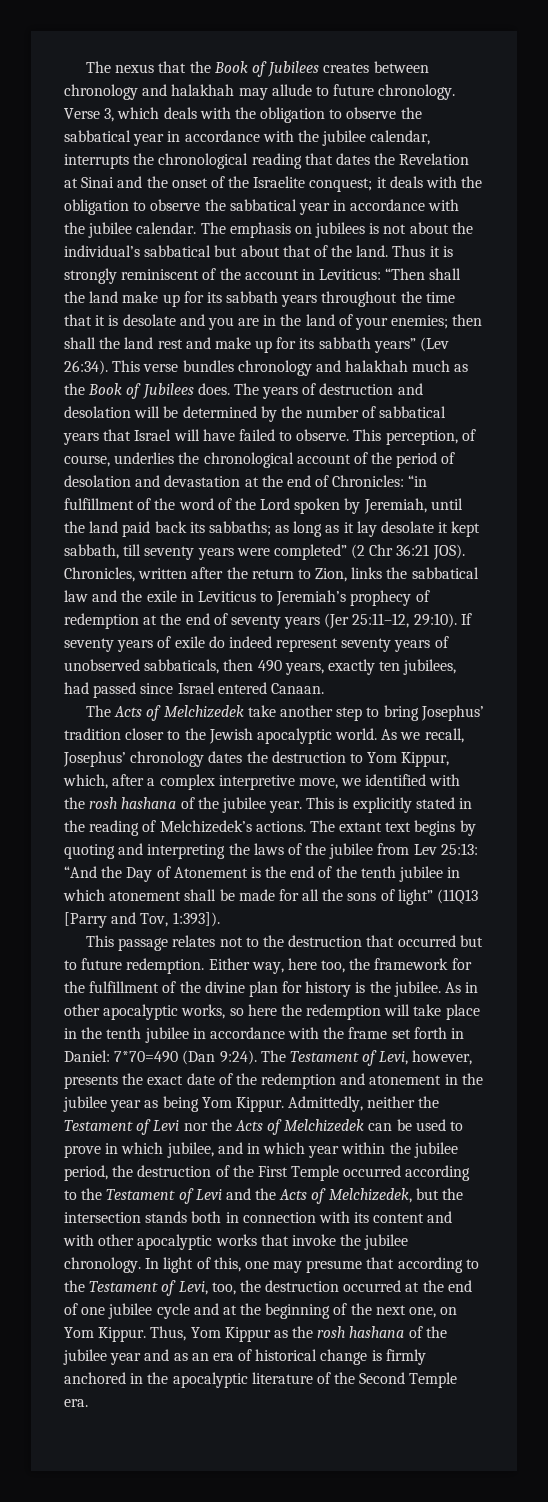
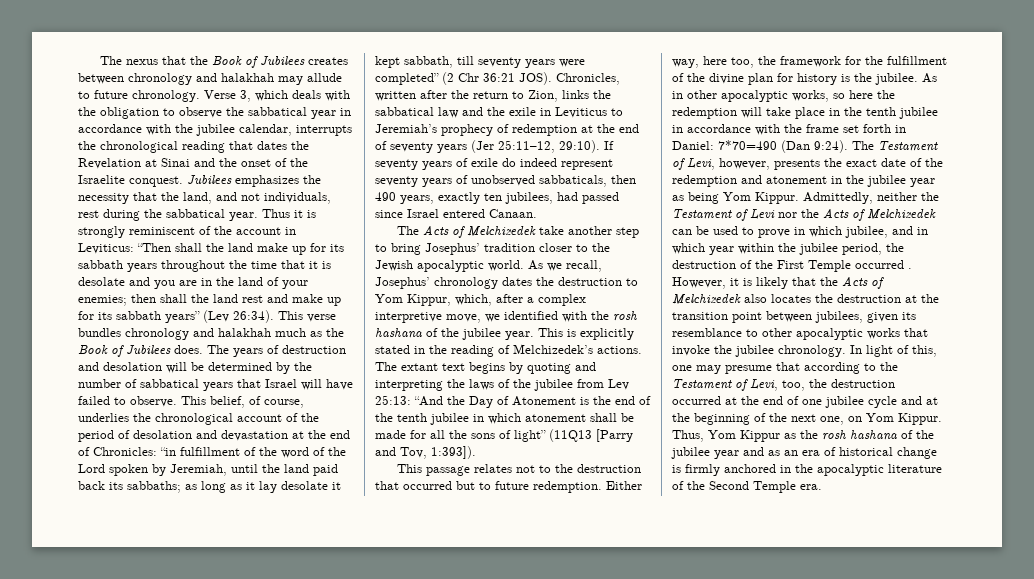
- Verse 3, which deals with the obligation to observe the sabbatical year in accordance with the jubilee calendar, interrupts the chronological reading that dates the Revelation at Sinai and the onset of the Israelite conquest; it deals with the obligation to observe the sabbatical year in accordance with the jubilee calendar. The emphasis on jubilees is not about the individual’s sabbatical but about that of the land.
+ Verse 3, which deals with the obligation to observe the sabbatical year in accordance with the jubilee calendar, interrupts the chronological reading that dates the Revelation at Sinai and the onset of the Israelite conquest. Jubilees emphasizes the necessity that the land, and not individuals, rest during the sabbatical year.
- This perception, of course, underlies the chronological account of the period of desolation and devastation at the end of Chronicles: “in fulfillment of the word of the Lord spoken by Jeremiah, until the land paid back its sabbaths; as long as it lay desolate it kept sabbath, till seventy years were completed” (2 Chr 36:21 JOS).
+ This belief, of course, underlies the chronological account of the period of desolation and devastation at the end of Chronicles: “in fulfillment of the word of the Lord spoken by Jeremiah, until the land paid back its sabbaths; as long as it lay desolate it kept sabbath, till seventy years were completed” (2 Chr 36:21 JOS).
- Admittedly, neither the Testament of Levi nor the Acts of Melchizedek can be used to prove in which jubilee, and in which year within the jubilee period, the destruction of the First Temple occurred according to the Testament of Levi and the Acts of Melchizedek, but the intersection stands both in connection with its content and with other apocalyptic works that invoke the jubilee chronology.
+ Admittedly, neither the Testament of Levi nor the Acts of Melchizedek can be used to prove in which jubilee, and in which year within the jubilee period, the destruction of the First Temple occurred . However, it is likely that the Acts of Melchizedek also locates the destruction at the transition point between jubilees, given its resemblance to other apocalyptic works that invoke the jubilee chronology.

